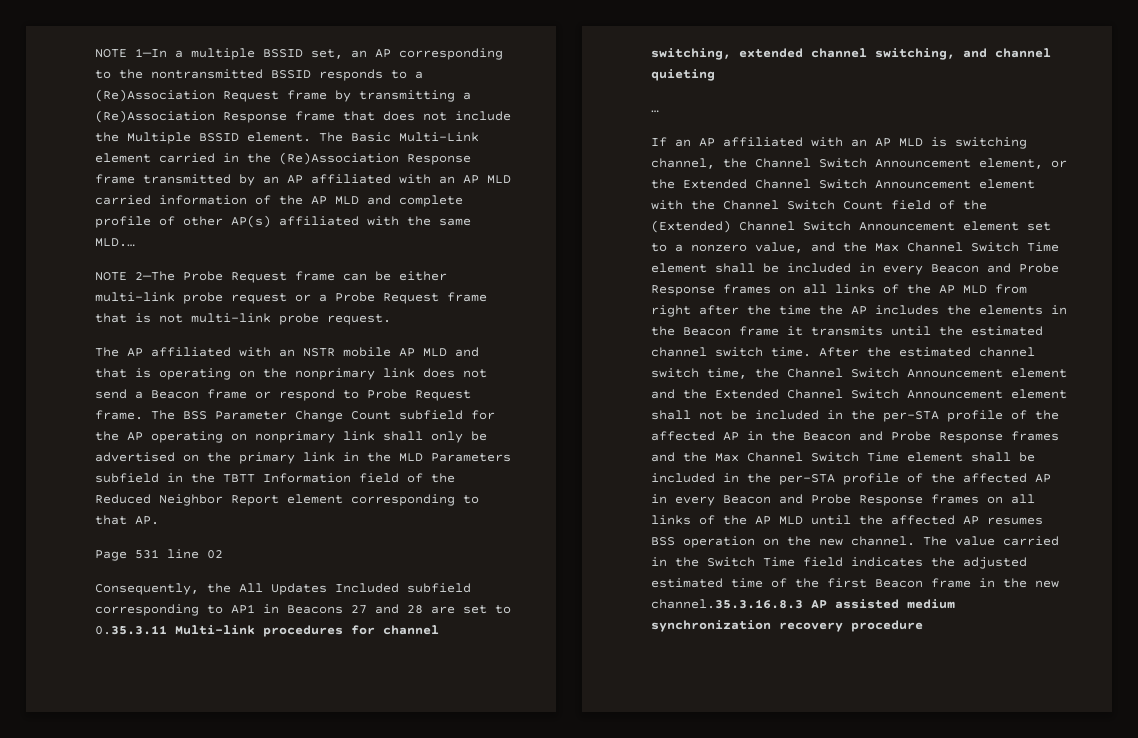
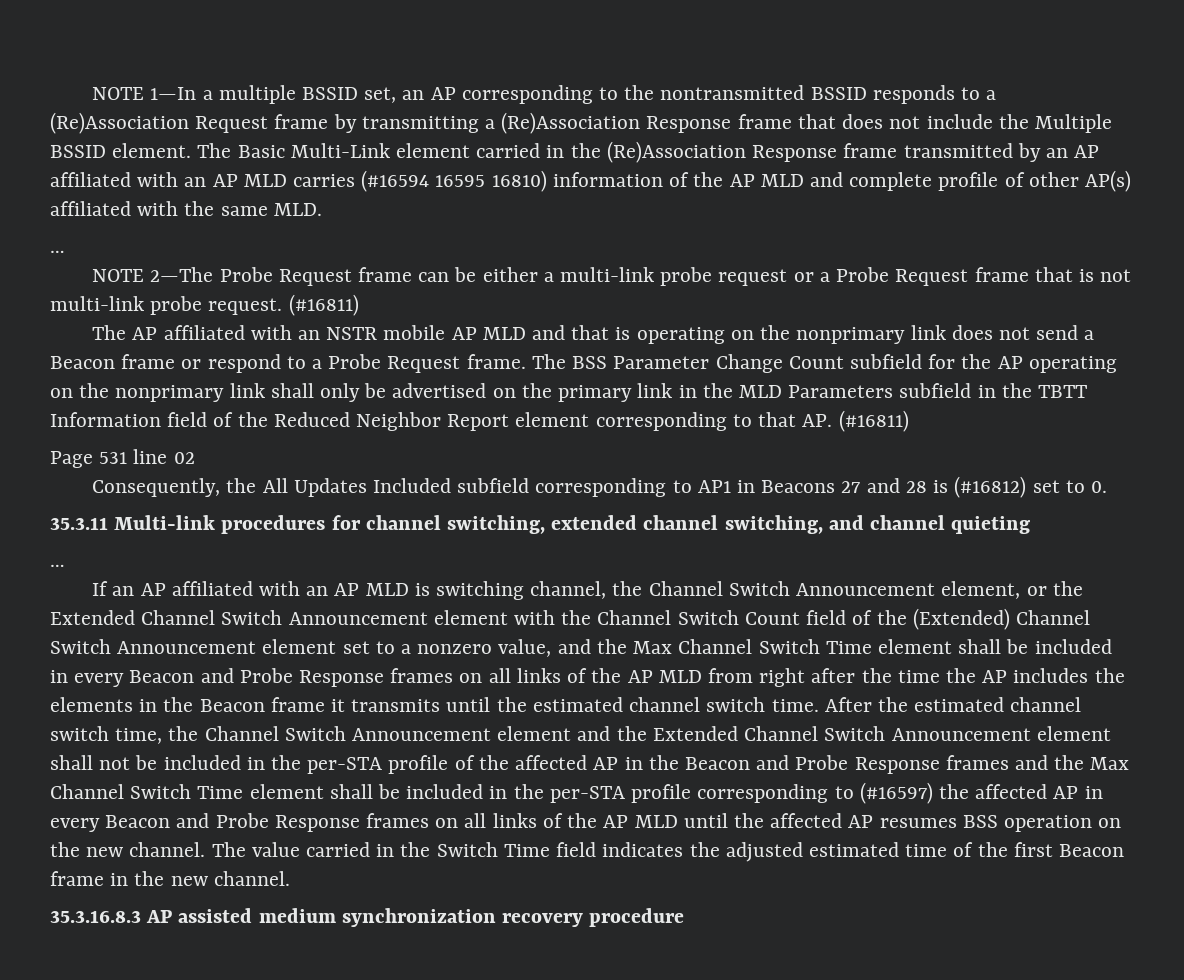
- The Basic Multi-Link element carried in the (Re)Association Response frame transmitted by an AP affiliated with an AP MLD carried information of the AP MLD and complete profile of other AP(s) affiliated with the same MLD.…
+ The Basic Multi-Link element carried in the (Re)Association Response frame transmitted by an AP affiliated with an AP MLD carries (#16594 16595 16810) information of the AP MLD and complete profile of other AP(s) affiliated with the same MLD.
+ …
- NOTE 2—The Probe Request frame can be either multi-link probe request or a Probe Request frame that is not multi-link probe request.
+ NOTE 2—The Probe Request frame can be either a multi-link probe request or a Probe Request frame that is not multi-link probe request. (#16811)
- The AP affiliated with an NSTR mobile AP MLD and that is operating on the nonprimary link does not send a Beacon frame or respond to Probe Request frame.
+ The AP affiliated with an NSTR mobile AP MLD and that is operating on the nonprimary link does not send a Beacon frame or respond to a Probe Request frame.
- The BSS Parameter Change Count subfield for the AP operating on nonprimary link shall only be advertised on the primary link in the MLD Parameters subfield in the TBTT Information field of the Reduced Neighbor Report element corresponding to that AP.
+ The BSS Parameter Change Count subfield for the AP operating on the nonprimary link shall only be advertised on the primary link in the MLD Parameters subfield in the TBTT Information field of the Reduced Neighbor Report element corresponding to that AP. (#16811)
- Consequently, the All Updates Included subfield corresponding to AP1 in Beacons 27 and 28 are set to 0.35.3.11 Multi-link procedures for channel switching, extended channel switching, and channel quieting
+ Consequently, the All Updates Included subfield corresponding to AP1 in Beacons 27 and 28 is (#16812) set to 0.
+ 35.3.11 Multi-link procedures for channel switching, extended channel switching, and channel quieting
- After the estimated channel switch time, the Channel Switch Announcement element and the Extended Channel Switch Announcement element shall not be included in the per-STA profile of the affected AP in the Beacon and Probe Response frames and the Max Channel Switch Time element shall be included in the per-STA profile of the affected AP in every Beacon and Probe Response frames on all links of the AP MLD until the affected AP resumes BSS operation on the new channel.
+ After the estimated channel switch time, the Channel Switch Announcement element and the Extended Channel Switch Announcement element shall not be included in the per-STA profile of the affected AP in the Beacon and Probe Response frames and the Max Channel Switch Time element shall be included in the per-STA profile corresponding to (#16597) the affected AP in every Beacon and Probe Response frames on all links of the AP MLD until the affected AP resumes BSS operation on the new channel.
- The value carried in the Switch Time field indicates the adjusted estimated time of the first Beacon frame in the new channel.35.3.16.8.3 AP assisted medium synchronization recovery procedure
+ The value carried in the Switch Time field indicates the adjusted estimated time of the first Beacon frame in the new channel.
+ 35.3.16.8.3 AP assisted medium synchronization recovery procedure

